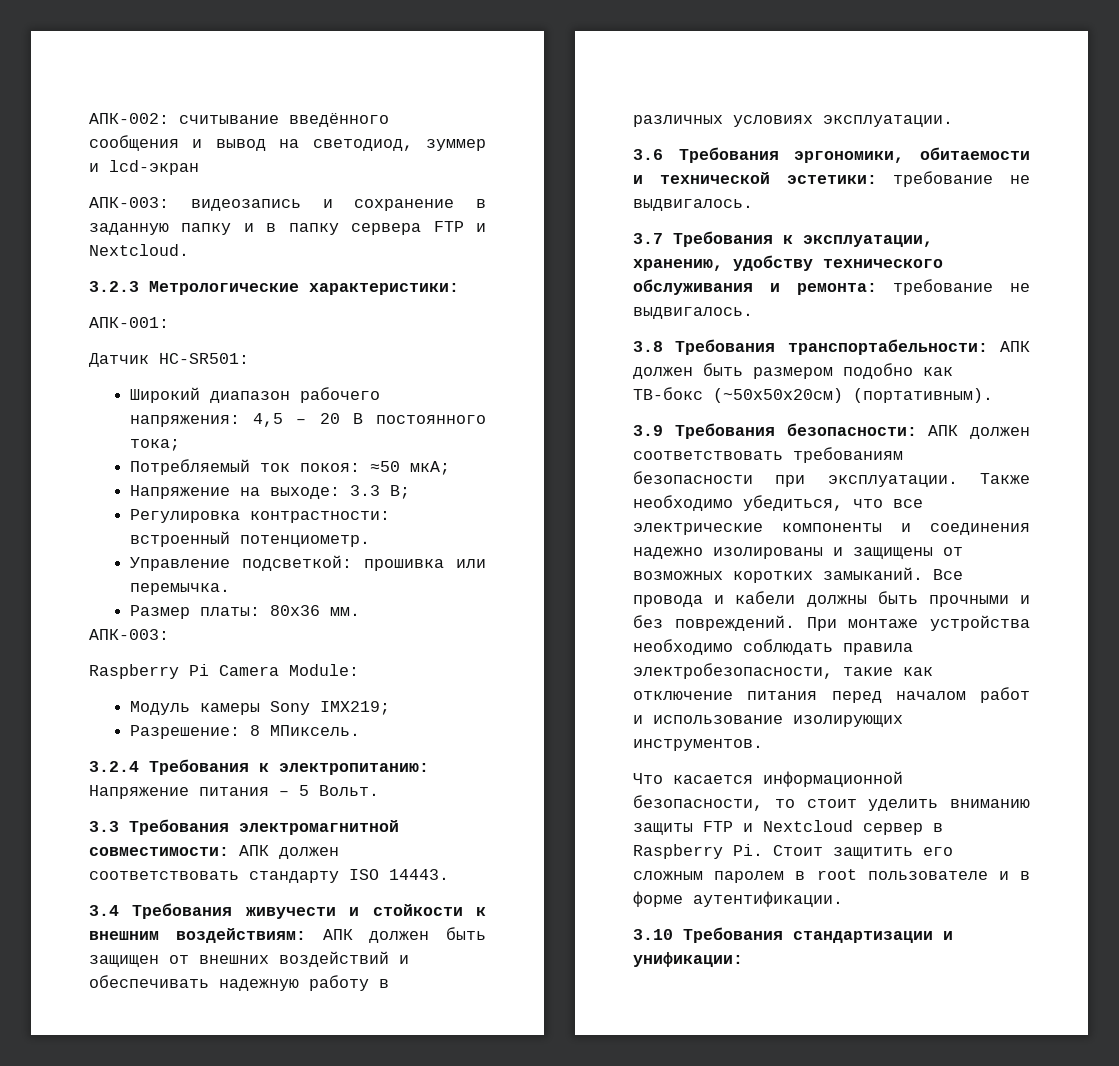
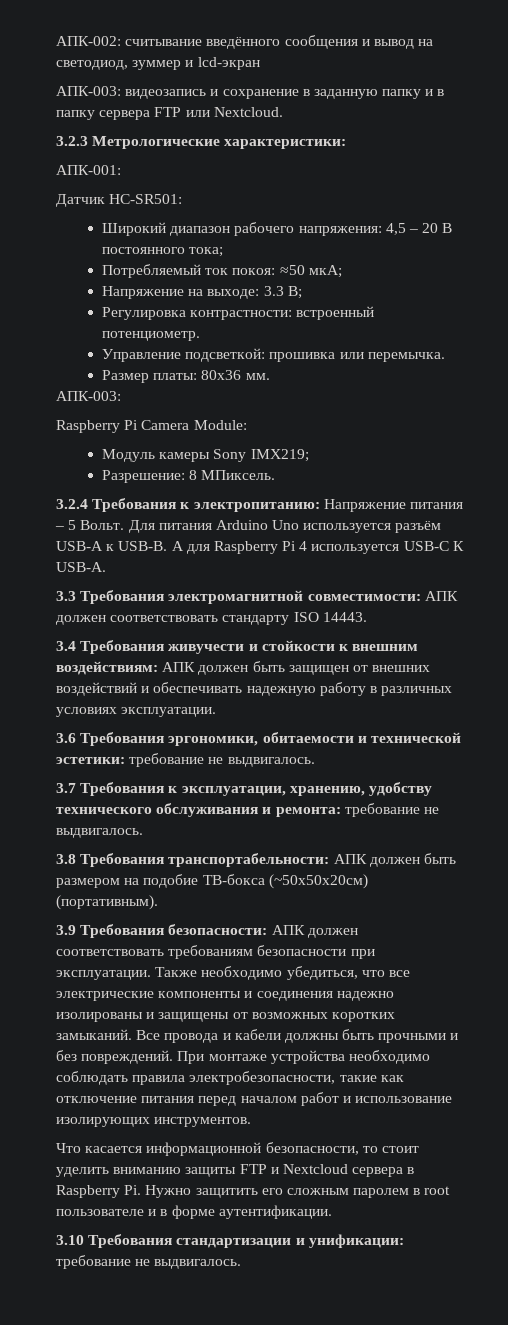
- АПК-003: видеозапись и сохранение в заданную папку и в папку сервера FTP и Nextcloud.
+ АПК-003: видеозапись и сохранение в заданную папку и в папку сервера FTP или Nextcloud.
+ Для питания Arduino Uno используется разъём USB-A к USB-B. А для Raspberry Pi 4 используется USB-C К USB-A.
- 3.8 Требования транспортабельности: АПК должен быть размером подобно как ТВ-бокс (~50x50x20см) (портативным).
+ 3.8 Требования транспортабельности: АПК должен быть размером на подобие ТВ-бокса (~50x50x20см) (портативным).
- Что касается информационной безопасности, то стоит уделить вниманию защиты FTP и Nextcloud сервер в Raspberry Pi. Стоит защитить его сложным паролем в root пользователе и в форме аутентификации.
+ Что касается информационной безопасности, то стоит уделить вниманию защиты FTP и Nextcloud сервера в Raspberry Pi. Нужно защитить его сложным паролем в root пользователе и в форме аутентификации.
- 3.10 Требования стандартизации и унификации:
+ 3.10 Требования стандартизации и унификации: требование не выдвигалось.

